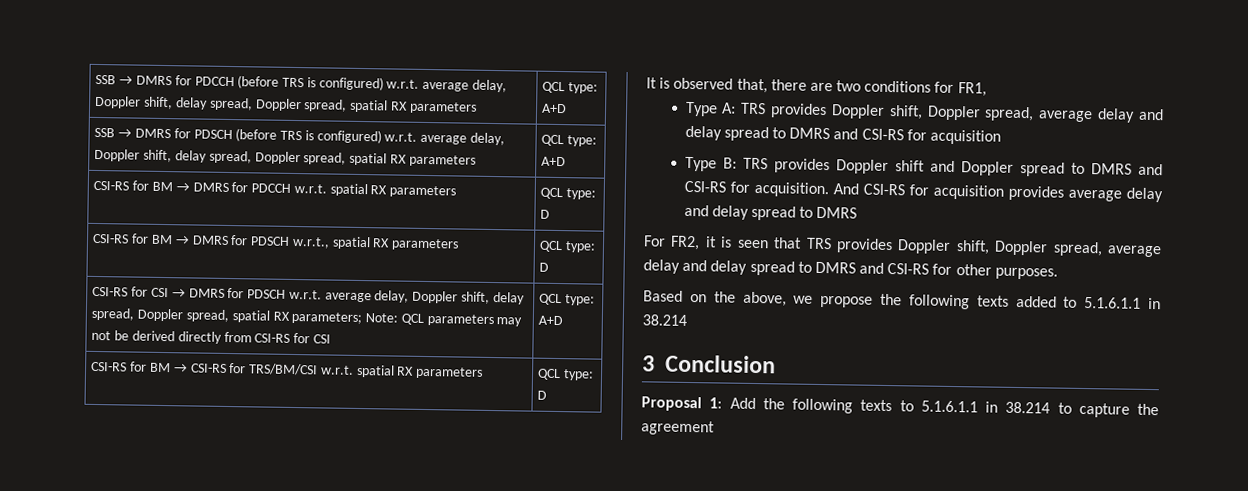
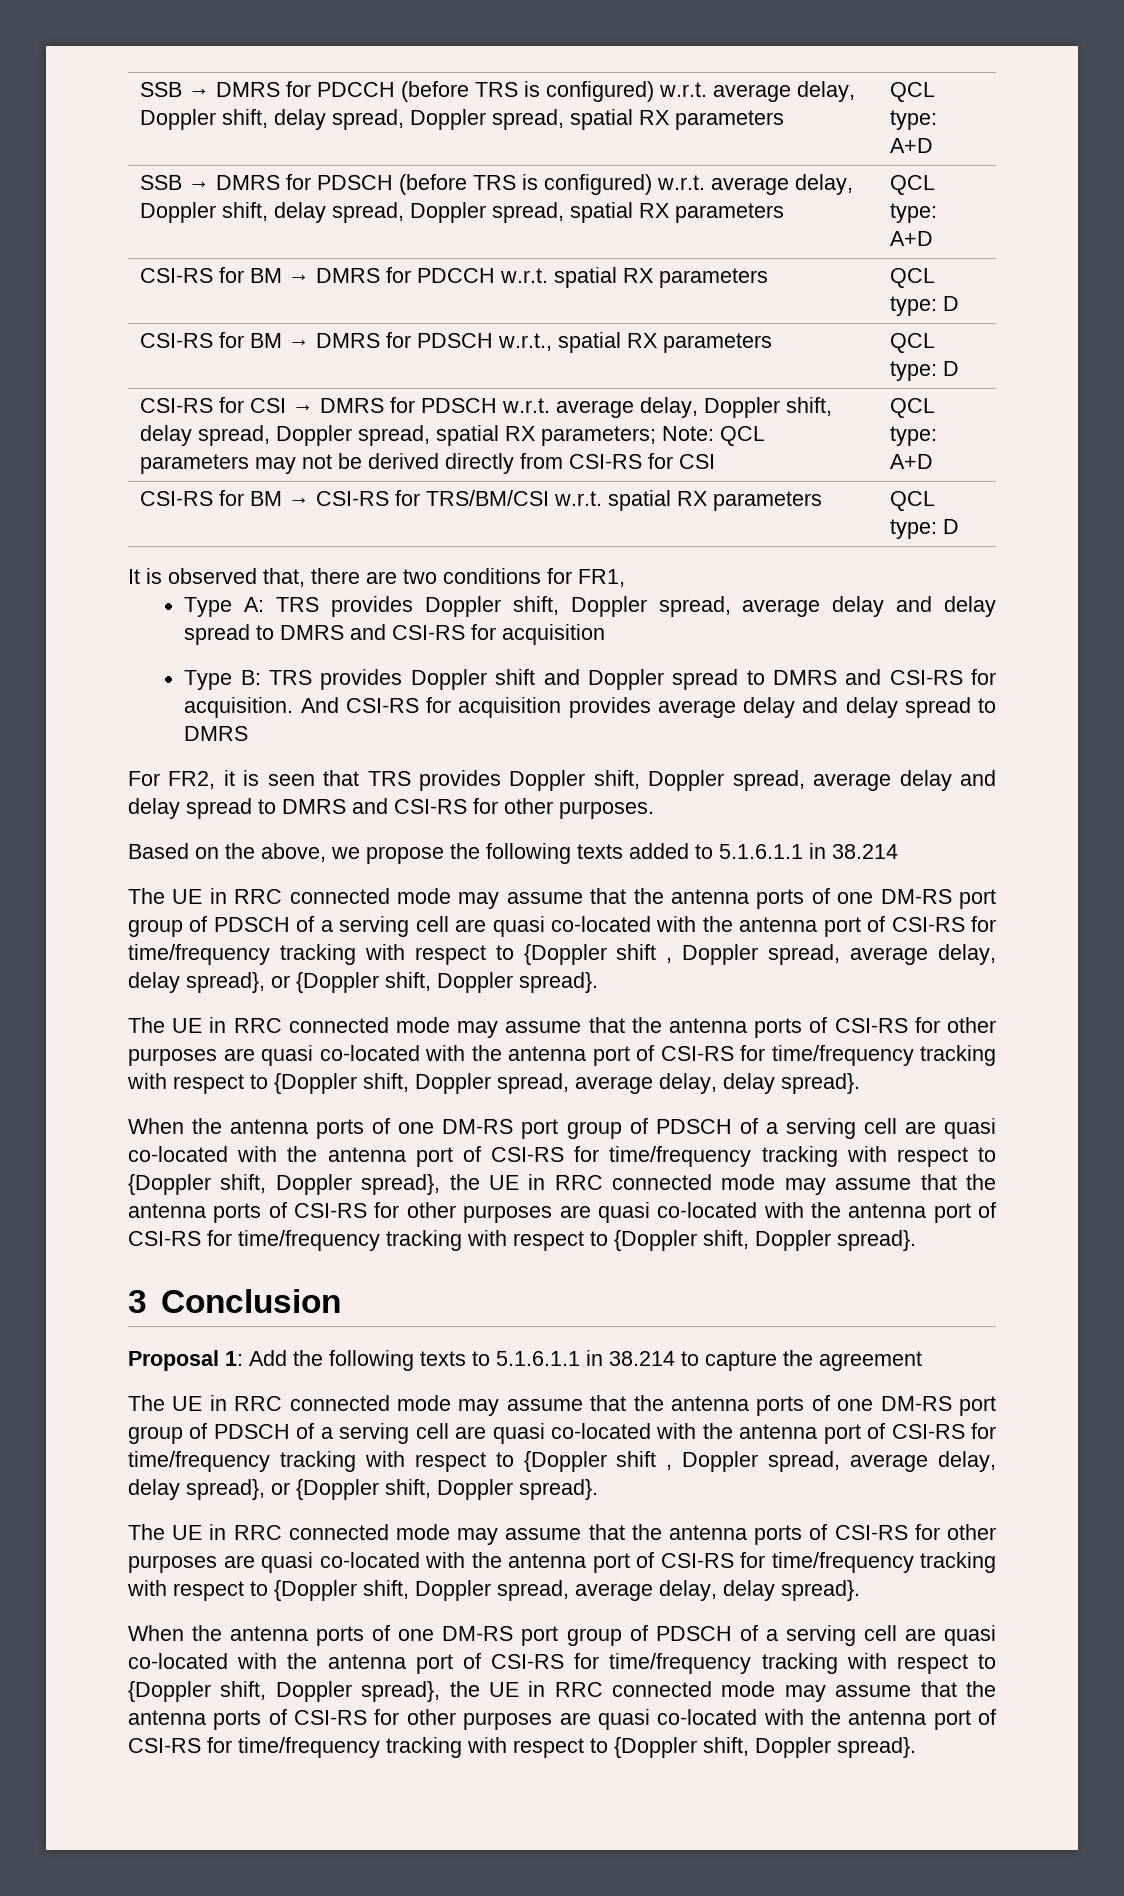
  Based on the above, we propose the following texts added to 5.1.6.1.1 in 38.214
+ The UE in RRC connected mode may assume that the antenna ports of one DM-RS port group of PDSCH of a serving cell are quasi co-located with the antenna port of CSI-RS for time/frequency tracking with respect to {Doppler shift , Doppler spread, average delay, delay spread}, or {Doppler shift, Doppler spread}.
+ The UE in RRC connected mode may assume that the antenna ports of CSI-RS for other purposes are quasi co-located with the antenna port of CSI-RS for time/frequency tracking with respect to {Doppler shift, Doppler spread, average delay, delay spread}.
+ When the antenna ports of one DM-RS port group of PDSCH of a serving cell are quasi co-located with the antenna port of CSI-RS for time/frequency tracking with respect to {Doppler shift, Doppler spread}, the UE in RRC connected mode may assume that the antenna ports of CSI-RS for other purposes are quasi co-located with the antenna port of CSI-RS for time/frequency tracking with respect to {Doppler shift, Doppler spread}.
  Proposal 1: Add the following texts to 5.1.6.1.1 in 38.214 to capture the agreement
+ The UE in RRC connected mode may assume that the antenna ports of one DM-RS port group of PDSCH of a serving cell are quasi co-located with the antenna port of CSI-RS for time/frequency tracking with respect to {Doppler shift , Doppler spread, average delay, delay spread}, or {Doppler shift, Doppler spread}.
+ The UE in RRC connected mode may assume that the antenna ports of CSI-RS for other purposes are quasi co-located with the antenna port of CSI-RS for time/frequency tracking with respect to {Doppler shift, Doppler spread, average delay, delay spread}.
+ When the antenna ports of one DM-RS port group of PDSCH of a serving cell are quasi co-located with the antenna port of CSI-RS for time/frequency tracking with respect to {Doppler shift, Doppler spread}, the UE in RRC connected mode may assume that the antenna ports of CSI-RS for other purposes are quasi co-located with the antenna port of CSI-RS for time/frequency tracking with respect to {Doppler shift, Doppler spread}.

